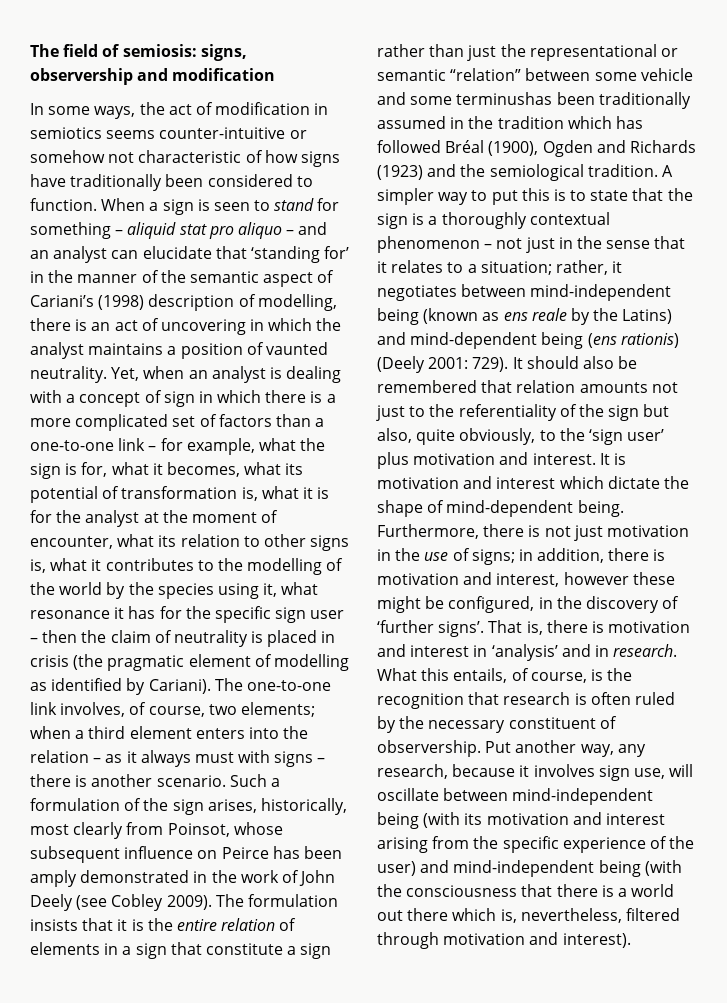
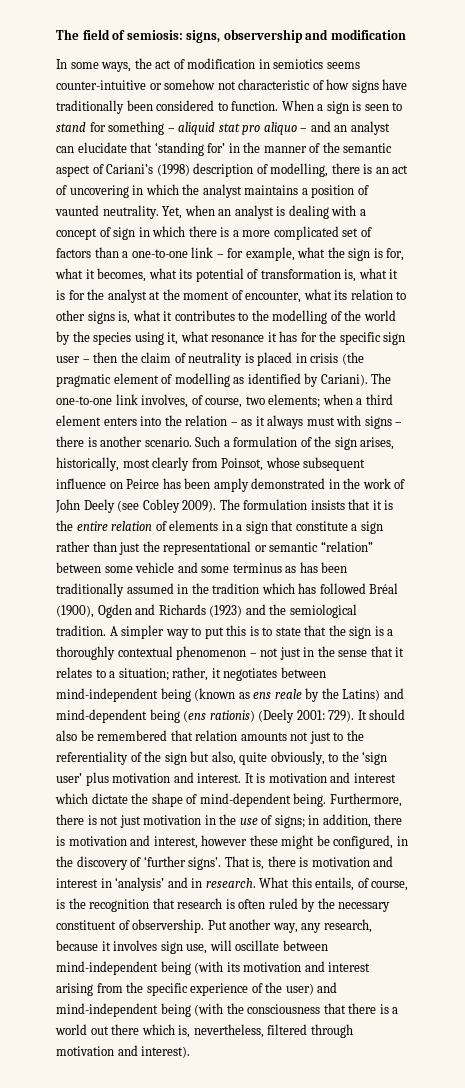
- The formulation insists that it is the entire relation of elements in a sign that constitute a sign rather than just the representational or semantic “relation” between some vehicle and some terminushas been traditionally assumed in the tradition which has followed Bréal (1900), Ogden and Richards (1923) and the semiological tradition.
+ The formulation insists that it is the entire relation of elements in a sign that constitute a sign rather than just the representational or semantic “relation” between some vehicle and some terminus as has been traditionally assumed in the tradition which has followed Bréal (1900), Ogden and Richards (1923) and the semiological tradition.

